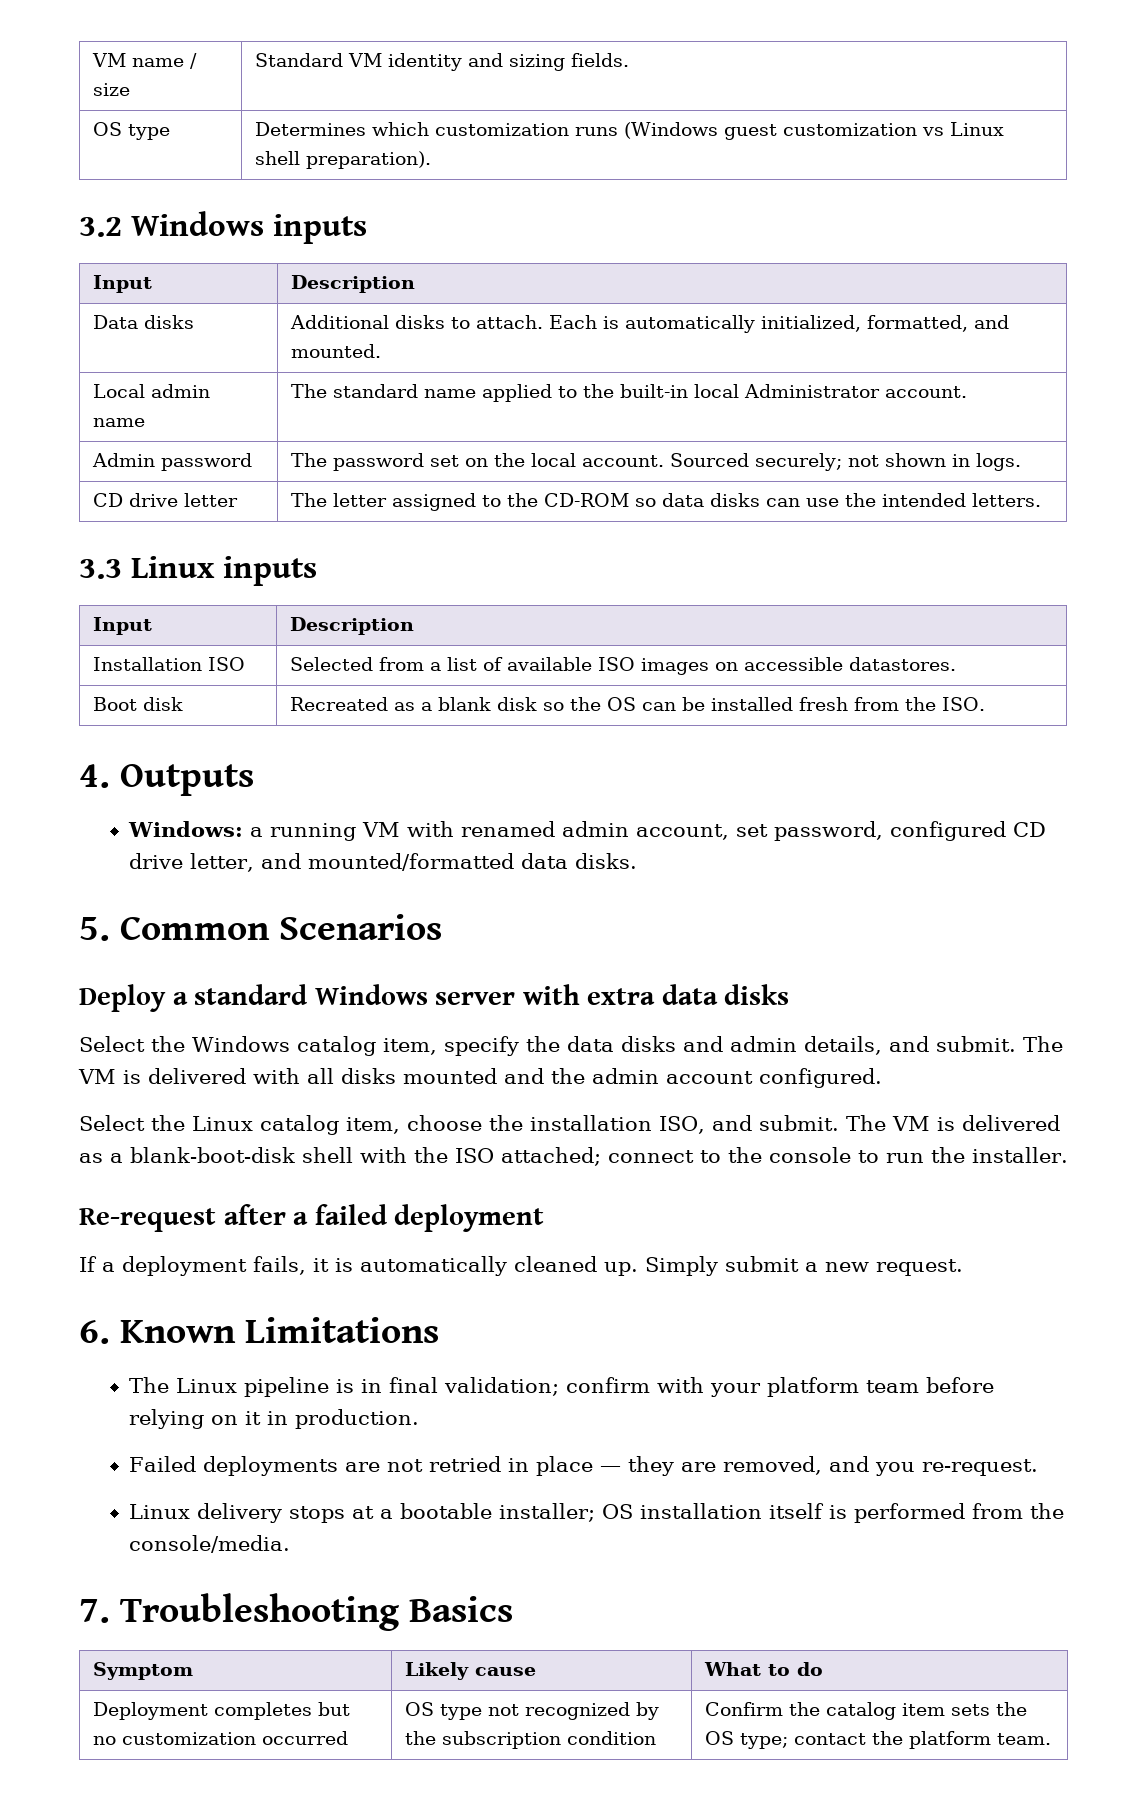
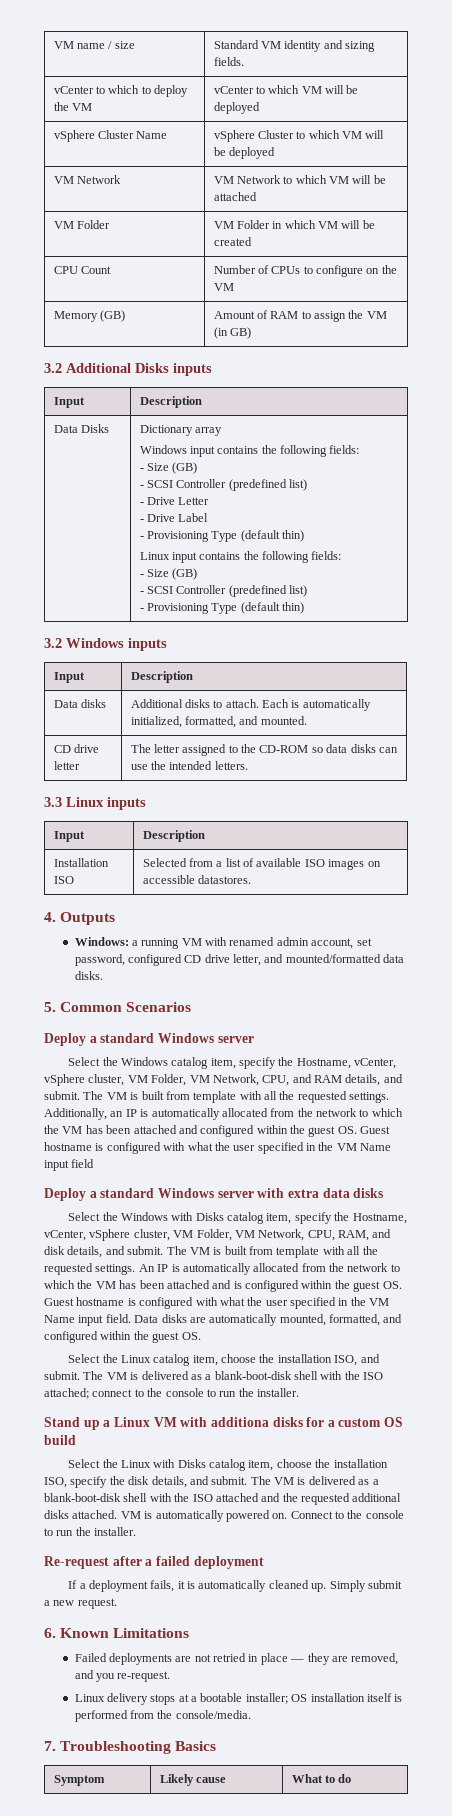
- OS type | Determines which customization runs (Windows guest customization vs Linux shell preparation).
+ vCenter to which to deploy the VM | vCenter to which VM will be deployed
+ vSphere Cluster Name | vSphere Cluster to which VM will be deployed
+ VM Network | VM Network to which VM will be attached
+ VM Folder | VM Folder in which VM will be created
+ CPU Count | Number of CPUs to configure on the VM
+ Memory (GB) | Amount of RAM to assign the VM (in GB)
+ 3.2 Additional Disks inputs
+ Input | Description
+ Data Disks | Dictionary array
+ Windows input contains the following fields:
+ - Size (GB)
+ - SCSI Controller (predefined list)
+ - Drive Letter
+ - Drive Label
+ - Provisioning Type (default thin)
+ Linux input contains the following fields:
+ - Size (GB)
+ - SCSI Controller (predefined list)
+ - Provisioning Type (default thin)
- Local admin name | The standard name applied to the built-in local Administrator account.
- Admin password | The password set on the local account. Sourced securely; not shown in logs.
- Boot disk | Recreated as a blank disk so the OS can be installed fresh from the ISO.
  5. Common Scenarios
+ Deploy a standard Windows server
+ Select the Windows catalog item, specify the Hostname, vCenter, vSphere cluster, VM Folder, VM Network, CPU, and RAM details, and submit. The VM is built from template with all the requested settings. Additionally, an IP is automatically allocated from the network to which the VM has been attached and configured within the guest OS. Guest hostname is configured with what the user specified in the VM Name input field
- Select the Windows catalog item, specify the data disks and admin details, and submit. The VM is delivered with all disks mounted and the admin account configured.
+ Select the Windows with Disks catalog item, specify the Hostname, vCenter, vSphere cluster, VM Folder, VM Network, CPU, RAM, and disk details, and submit. The VM is built from template with all the requested settings. An IP is automatically allocated from the network to which the VM has been attached and is configured within the guest OS. Guest hostname is configured with what the user specified in the VM Name input field. Data disks are automatically mounted, formatted, and configured within the guest OS.
+ Stand up a Linux VM with additiona disks for a custom OS build
+ Select the Linux with Disks catalog item, choose the installation ISO, specify the disk details, and submit. The VM is delivered as a blank-boot-disk shell with the ISO attached and the requested additional disks attached. VM is automatically powered on. Connect to the console to run the installer.
- The Linux pipeline is in final validation; confirm with your platform team before relying on it in production.
- Deployment completes but no customization occurred | OS type not recognized by the subscription condition | Confirm the catalog item sets the OS type; contact the platform team.

